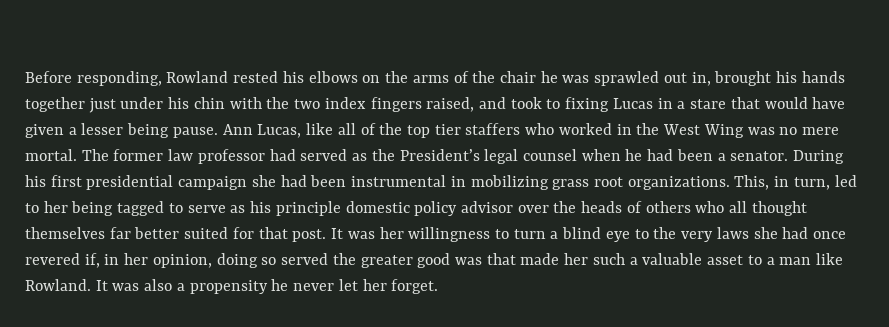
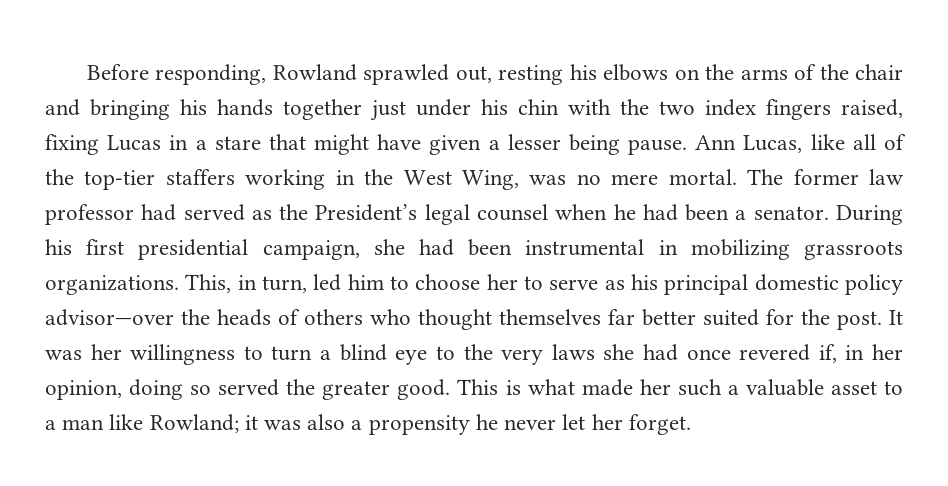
- Before responding, Rowland rested his elbows on the arms of the chair he was sprawled out in, brought his hands together just under his chin with the two index fingers raised, and took to fixing Lucas in a stare that would have given a lesser being pause.
+ Before responding, Rowland sprawled out, resting his elbows on the arms of the chair and bringing his hands together just under his chin with the two index fingers raised, fixing Lucas in a stare that might have given a lesser being pause.
- Ann Lucas, like all of the top tier staffers who worked in the West Wing was no mere mortal.
+ Ann Lucas, like all of the top-tier staffers working in the West Wing, was no mere mortal.
- During his first presidential campaign she had been instrumental in mobilizing grass root organizations.
+ During his first presidential campaign, she had been instrumental in mobilizing grassroots organizations.
- This, in turn, led to her being tagged to serve as his principle domestic policy advisor over the heads of others who all thought themselves far better suited for that post.
+ This, in turn, led him to choose her to serve as his principal domestic policy advisor—over the heads of others who thought themselves far better suited for the post.
- It was her willingness to turn a blind eye to the very laws she had once revered if, in her opinion, doing so served the greater good was that made her such a valuable asset to a man like Rowland. It was also a propensity he never let her forget.
+ It was her willingness to turn a blind eye to the very laws she had once revered if, in her opinion, doing so served the greater good. This is what made her such a valuable asset to a man like Rowland; it was also a propensity he never let her forget.

